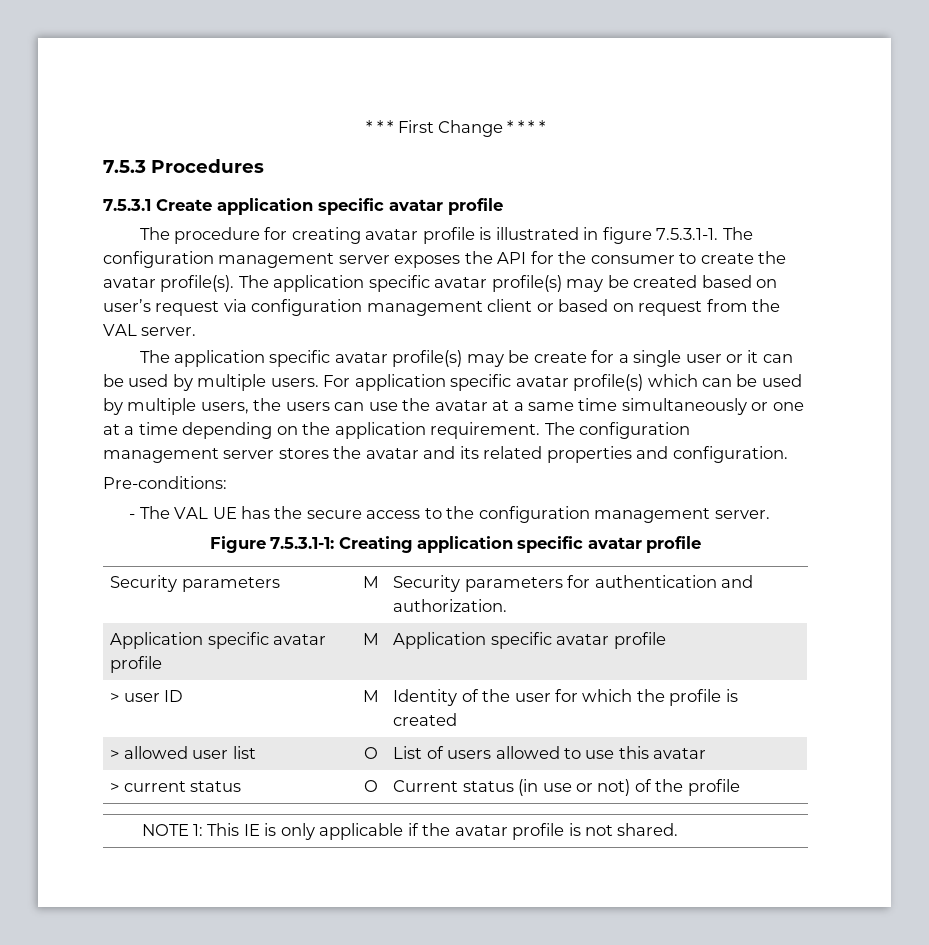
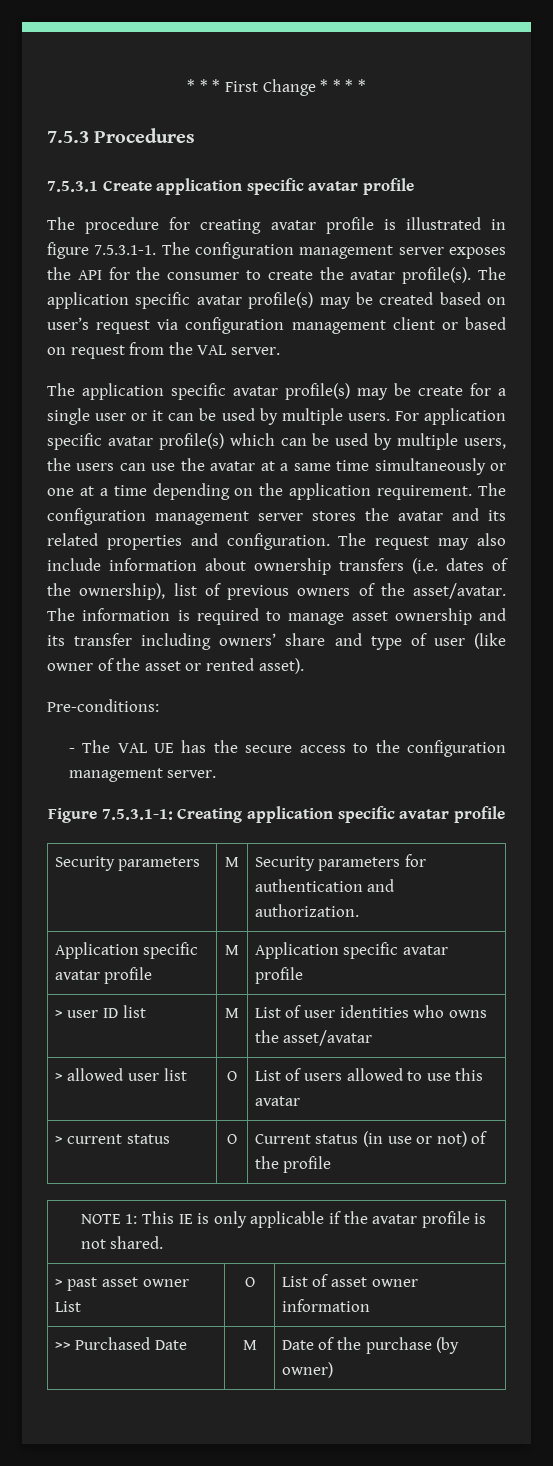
+ The request may also include information about ownership transfers (i.e. dates of the ownership), list of previous owners of the asset/avatar. The information is required to manage asset ownership and its transfer including owners’ share and type of user (like owner of the asset or rented asset).
- > user ID | M | Identity of the user for which the profile is created
+ > user ID list | M | List of user identities who owns the asset/avatar
+ > past asset owner List | O | List of asset owner information
+ >> Purchased Date | M | Date of the purchase (by owner)

